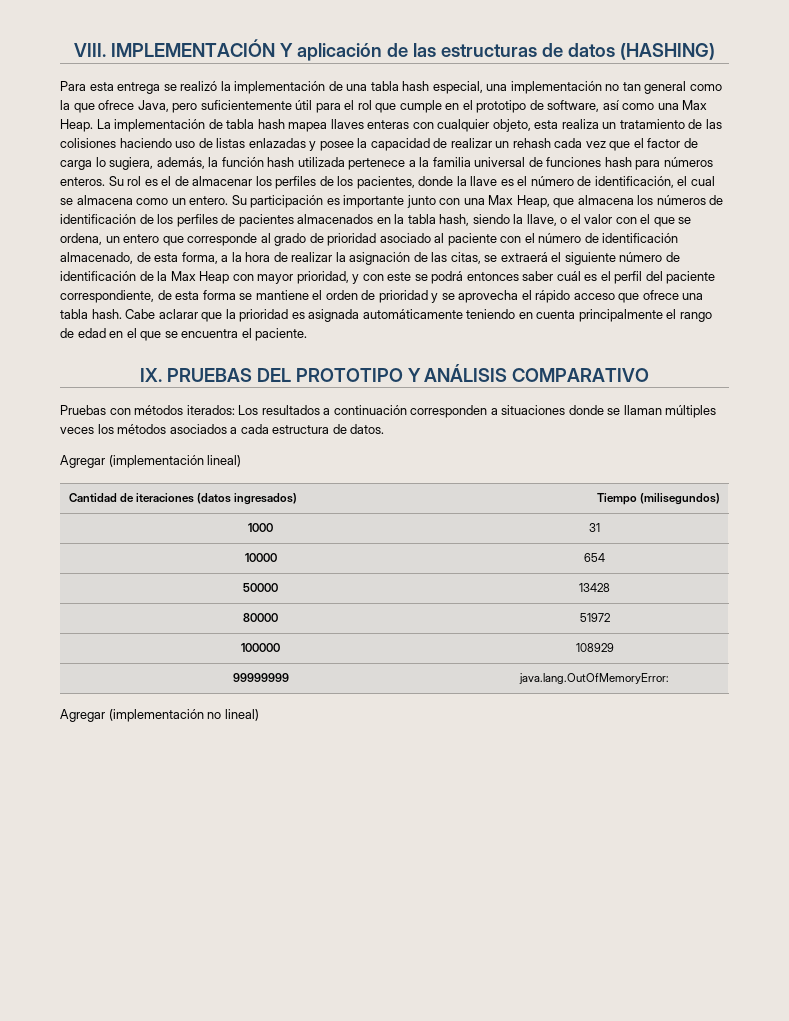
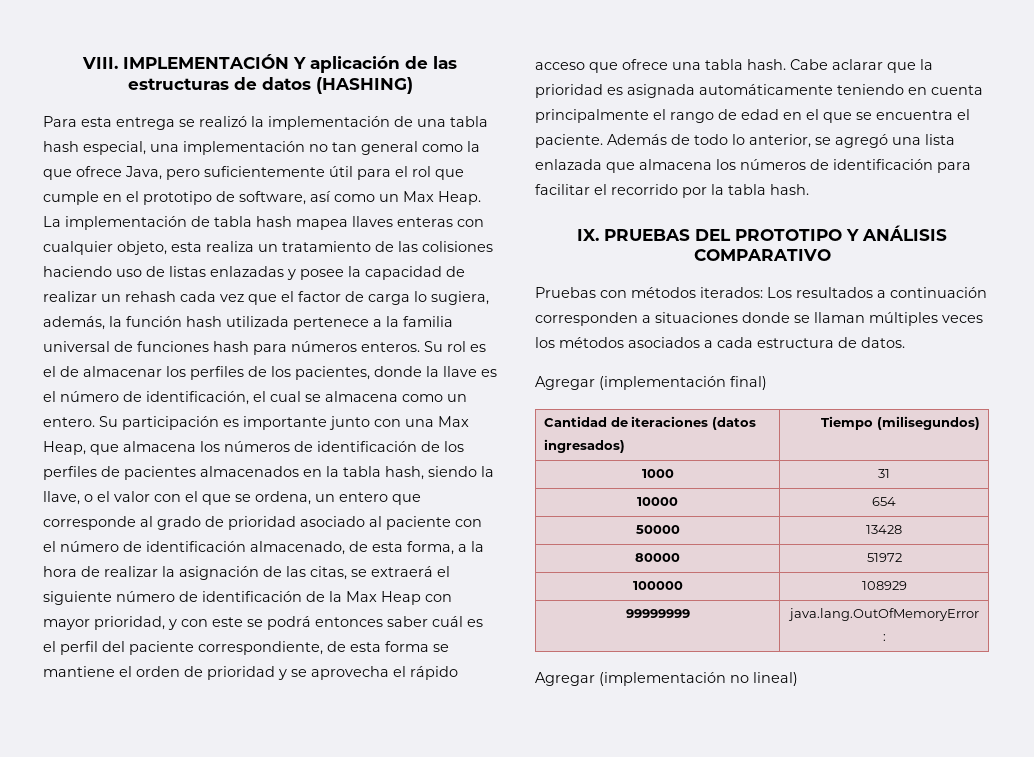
- Para esta entrega se realizó la implementación de una tabla hash especial, una implementación no tan general como la que ofrece Java, pero suficientemente útil para el rol que cumple en el prototipo de software, así como una Max Heap.
+ Para esta entrega se realizó la implementación de una tabla hash especial, una implementación no tan general como la que ofrece Java, pero suficientemente útil para el rol que cumple en el prototipo de software, así como un Max Heap.
+ Además de todo lo anterior, se agregó una lista enlazada que almacena los números de identificación para facilitar el recorrido por la tabla hash.
- Agregar (implementación lineal)
+ Agregar (implementación final)

